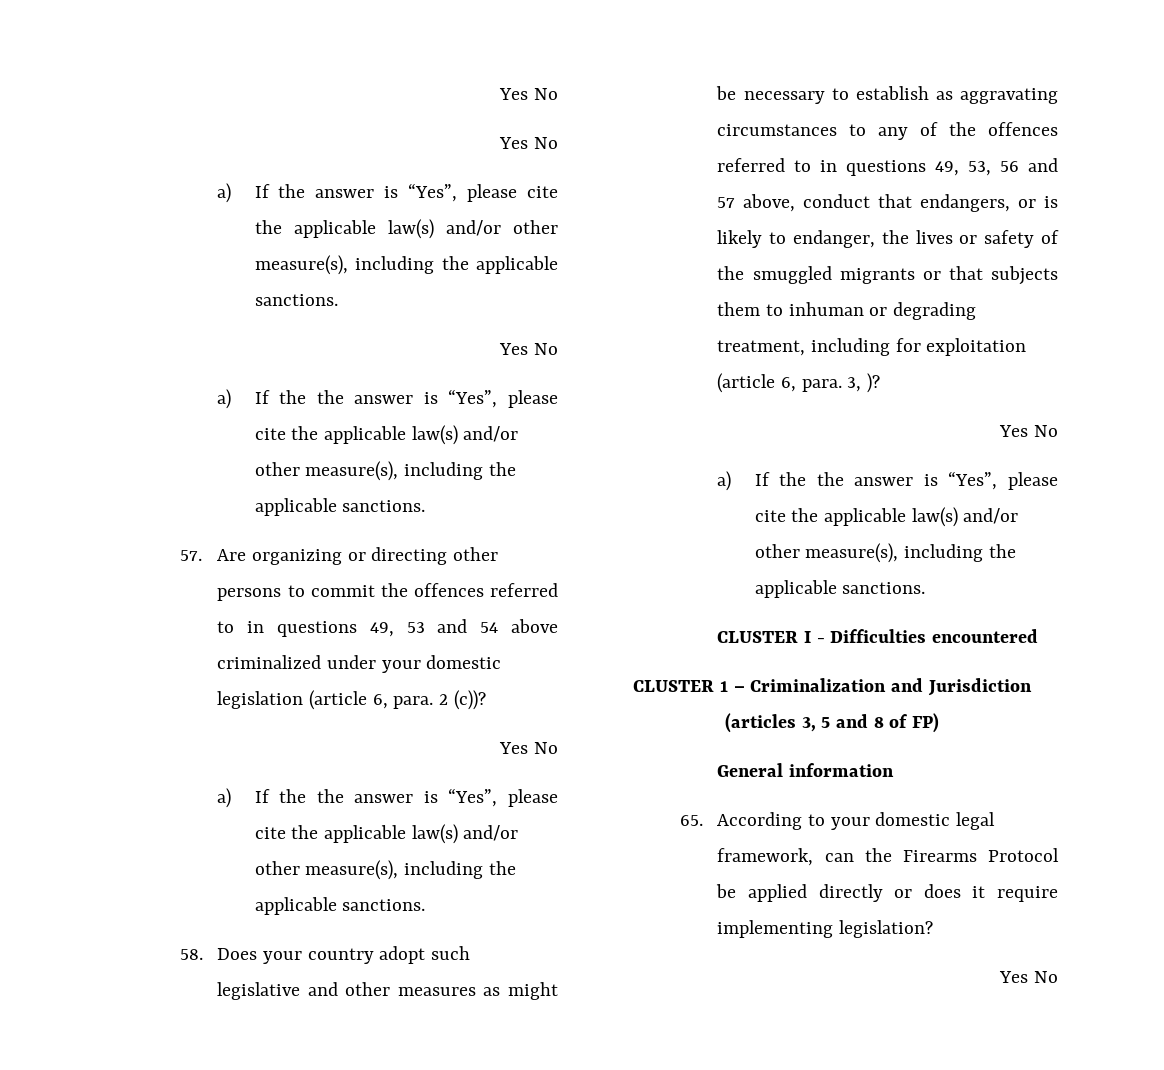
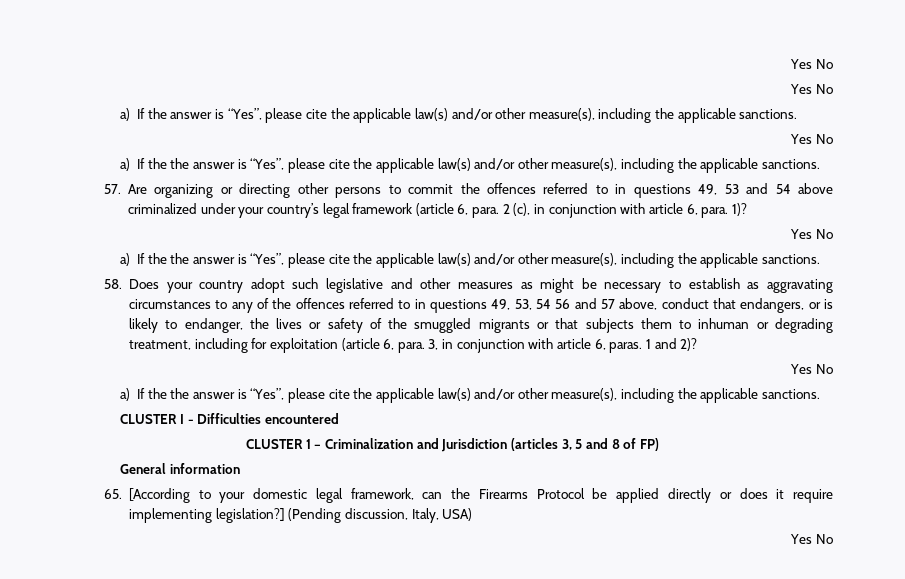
- 57. Are organizing or directing other persons to commit the offences referred to in questions 49, 53 and 54 above criminalized under your domestic legislation (article 6, para. 2 (c))?
+ 57. Are organizing or directing other persons to commit the offences referred to in questions 49, 53 and 54 above criminalized under your country’s legal framework (article 6, para. 2 (c), in conjunction with article 6, para. 1)?
- 58. Does your country adopt such legislative and other measures as might be necessary to establish as aggravating circumstances to any of the offences referred to in questions 49, 53, 56 and 57 above, conduct that endangers, or is likely to endanger, the lives or safety of the smuggled migrants or that subjects them to inhuman or degrading treatment, including for exploitation (article 6, para. 3, )?
+ 58. Does your country adopt such legislative and other measures as might be necessary to establish as aggravating circumstances to any of the offences referred to in questions 49, 53, 54 56 and 57 above, conduct that endangers, or is likely to endanger, the lives or safety of the smuggled migrants or that subjects them to inhuman or degrading treatment, including for exploitation (article 6, para. 3, in conjunction with article 6, paras. 1 and 2)?
- 65. According to your domestic legal framework, can the Firearms Protocol be applied directly or does it require implementing legislation?
+ 65. [According to your domestic legal framework, can the Firearms Protocol be applied directly or does it require implementing legislation?] (Pending discussion, Italy, USA)

